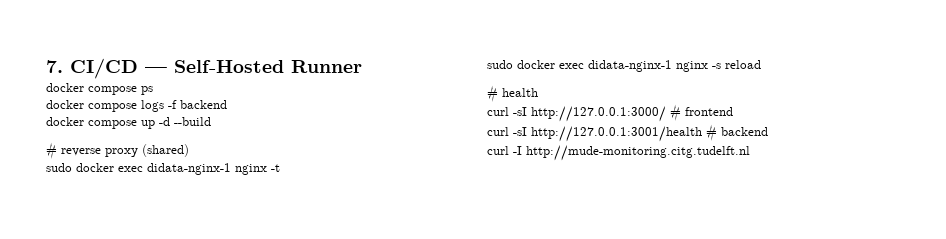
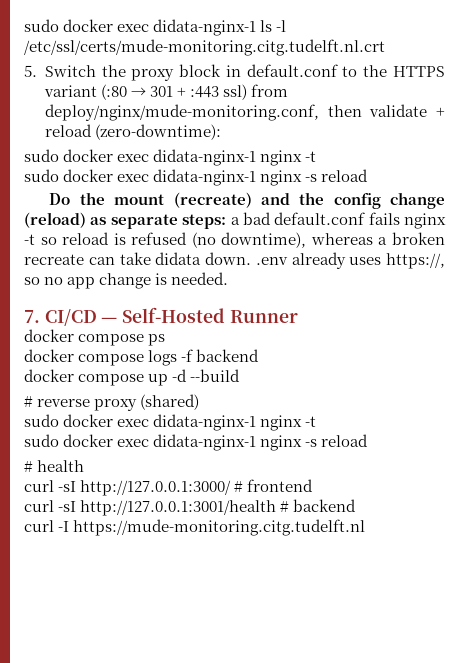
+ sudo docker exec didata-nginx-1 ls -l /etc/ssl/certs/mude-monitoring.citg.tudelft.nl.crt
+ 5. Switch the proxy block in default.conf to the HTTPS variant (:80 → 301 + :443 ssl) from deploy/nginx/mude-monitoring.conf, then validate + reload (zero-downtime):
+ sudo docker exec didata-nginx-1 nginx -t
+ sudo docker exec didata-nginx-1 nginx -s reload
+ Do the mount (recreate) and the config change (reload) as separate steps: a bad default.conf fails nginx -t so reload is refused (no downtime), whereas a broken recreate can take didata down. .env already uses https://, so no app change is needed.
- curl -I http://mude-monitoring.citg.tudelft.nl
+ curl -I https://mude-monitoring.citg.tudelft.nl

